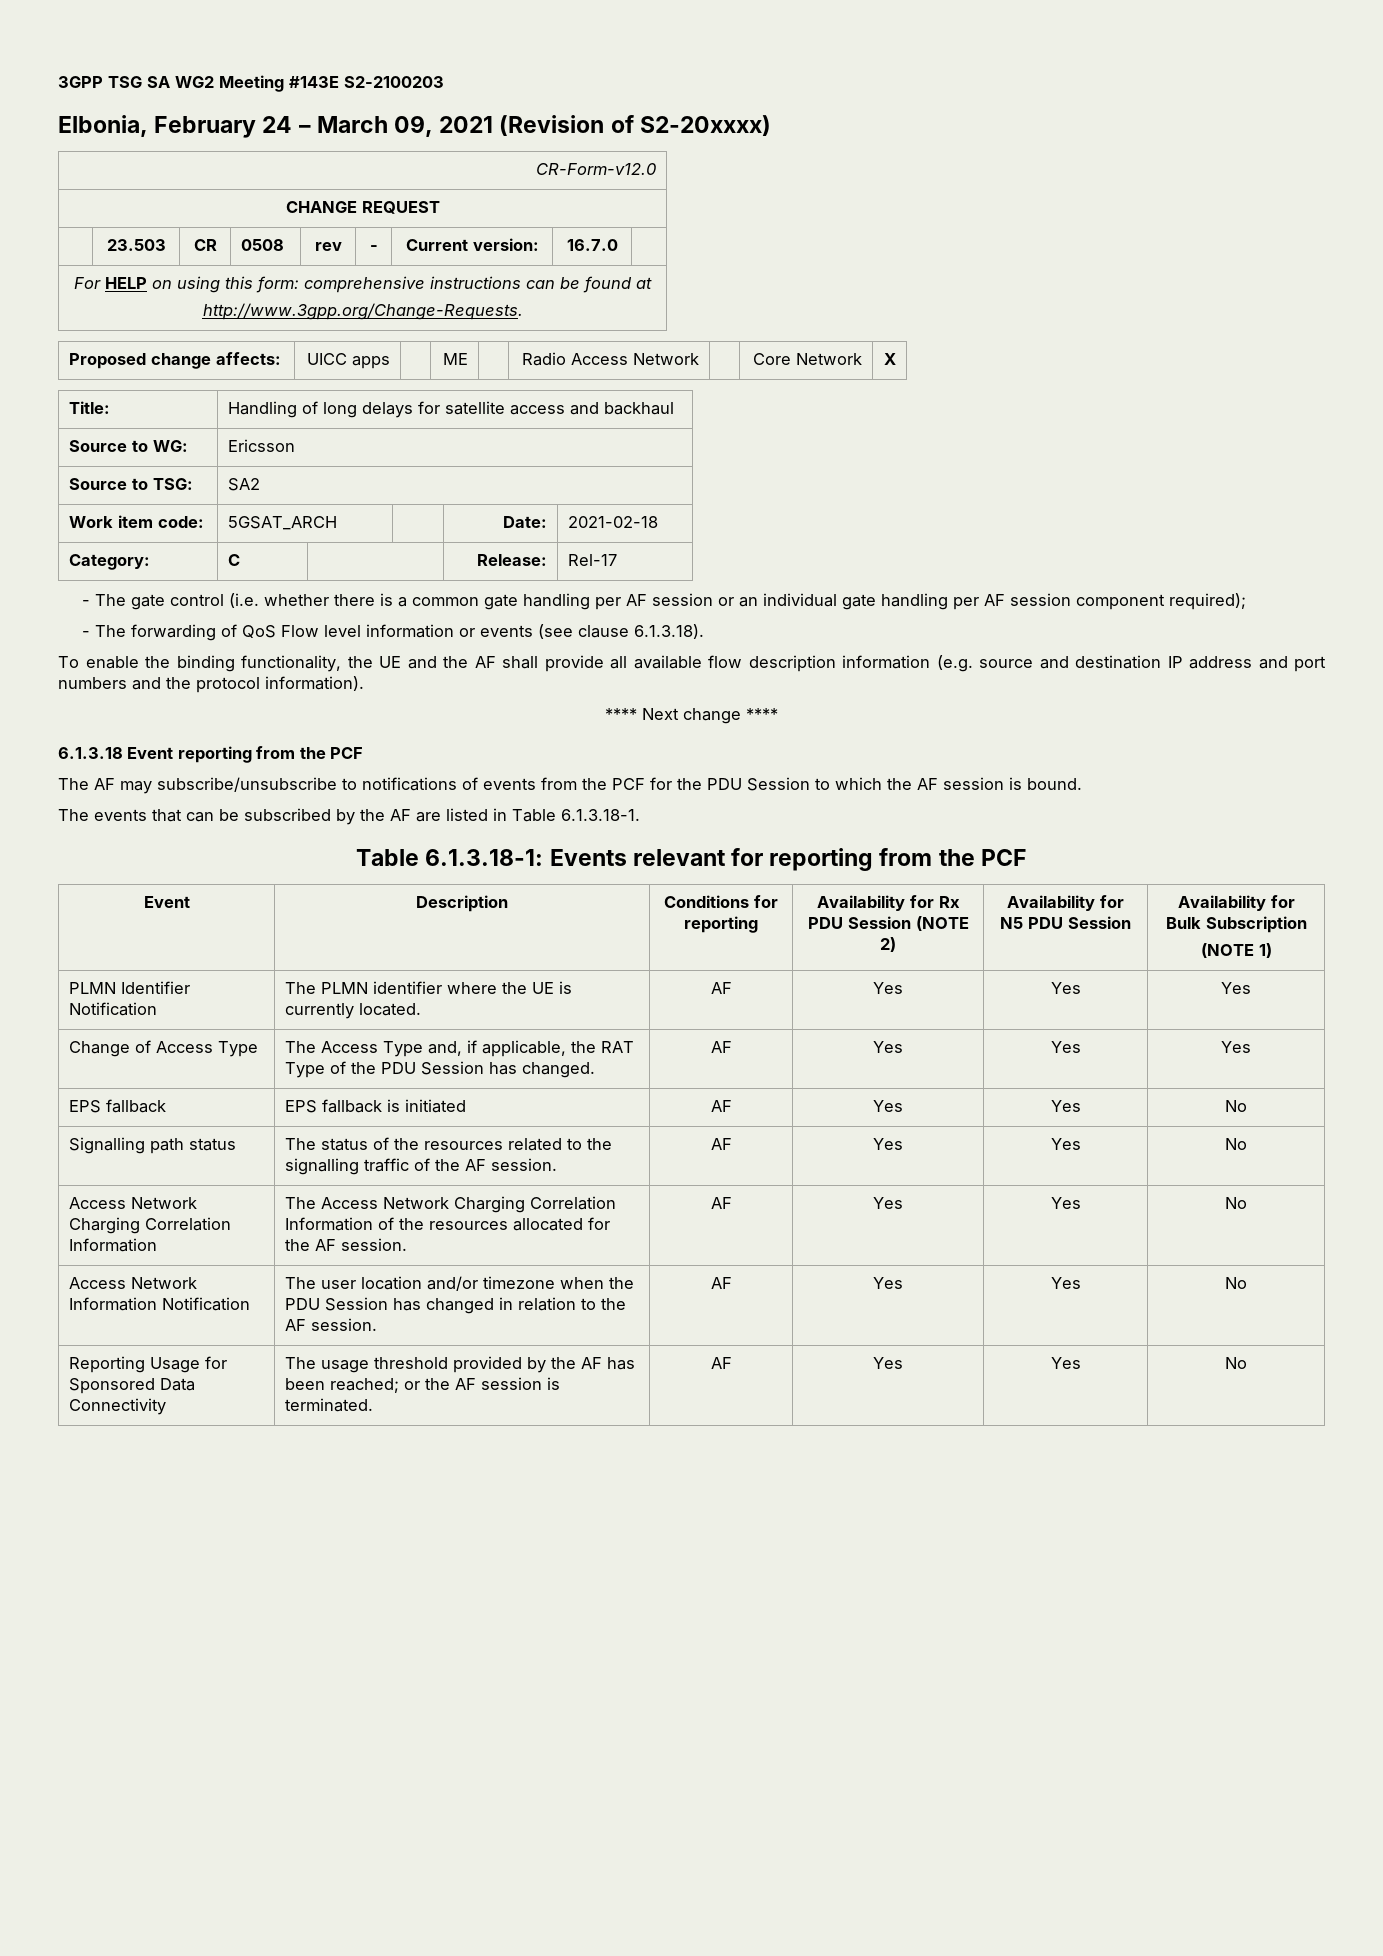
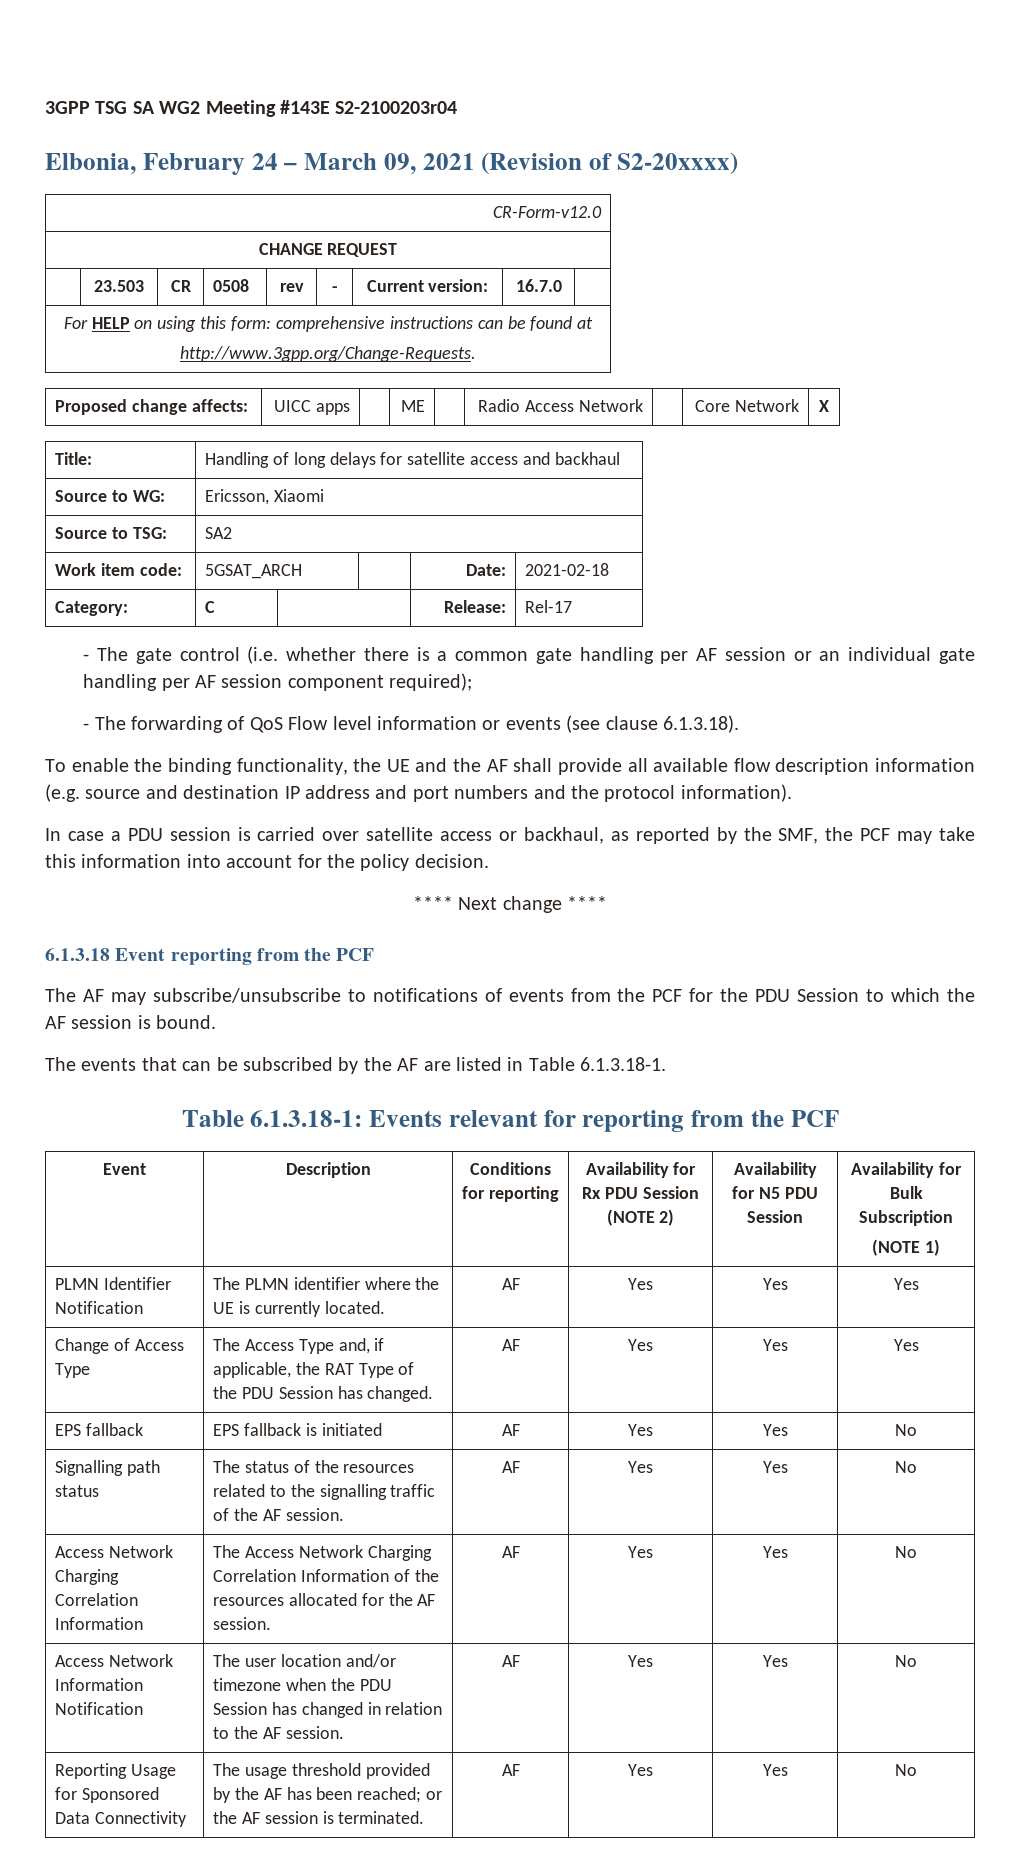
- 3GPP TSG SA WG2 Meeting #143E S2-2100203
+ 3GPP TSG SA WG2 Meeting #143E S2-2100203r04
- Source to WG: | Ericsson
+ Source to WG: | Ericsson, Xiaomi
+ In case a PDU session is carried over satellite access or backhaul, as reported by the SMF, the PCF may take this information into account for the policy decision.

